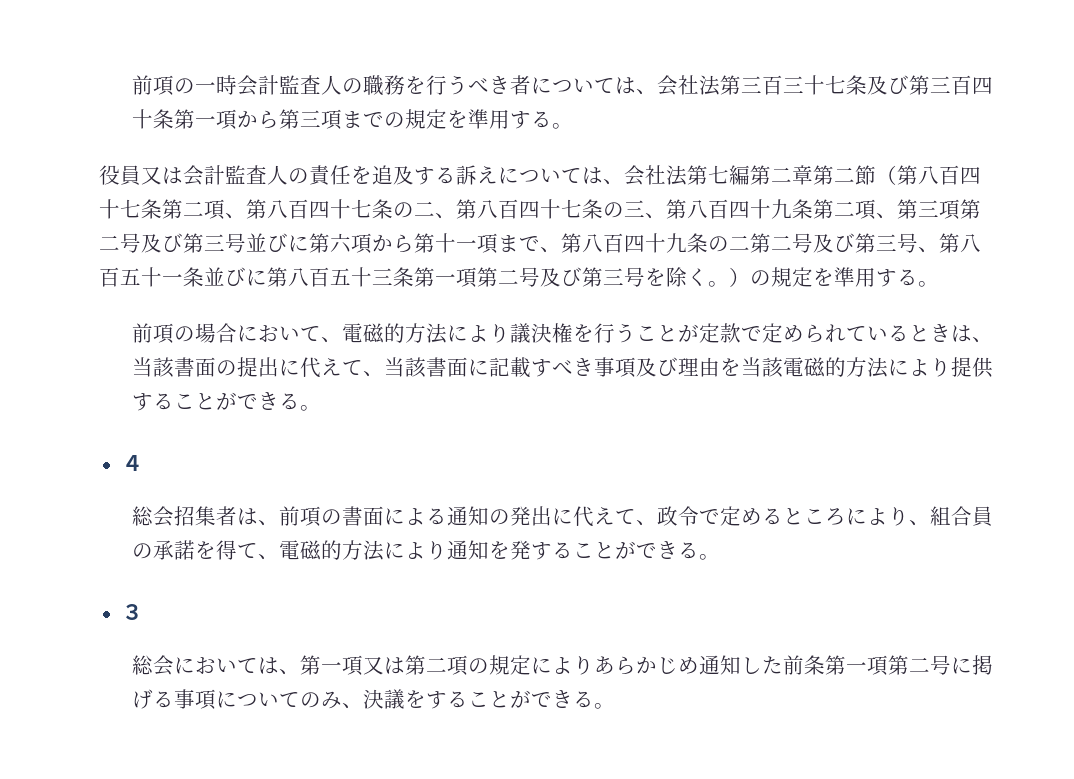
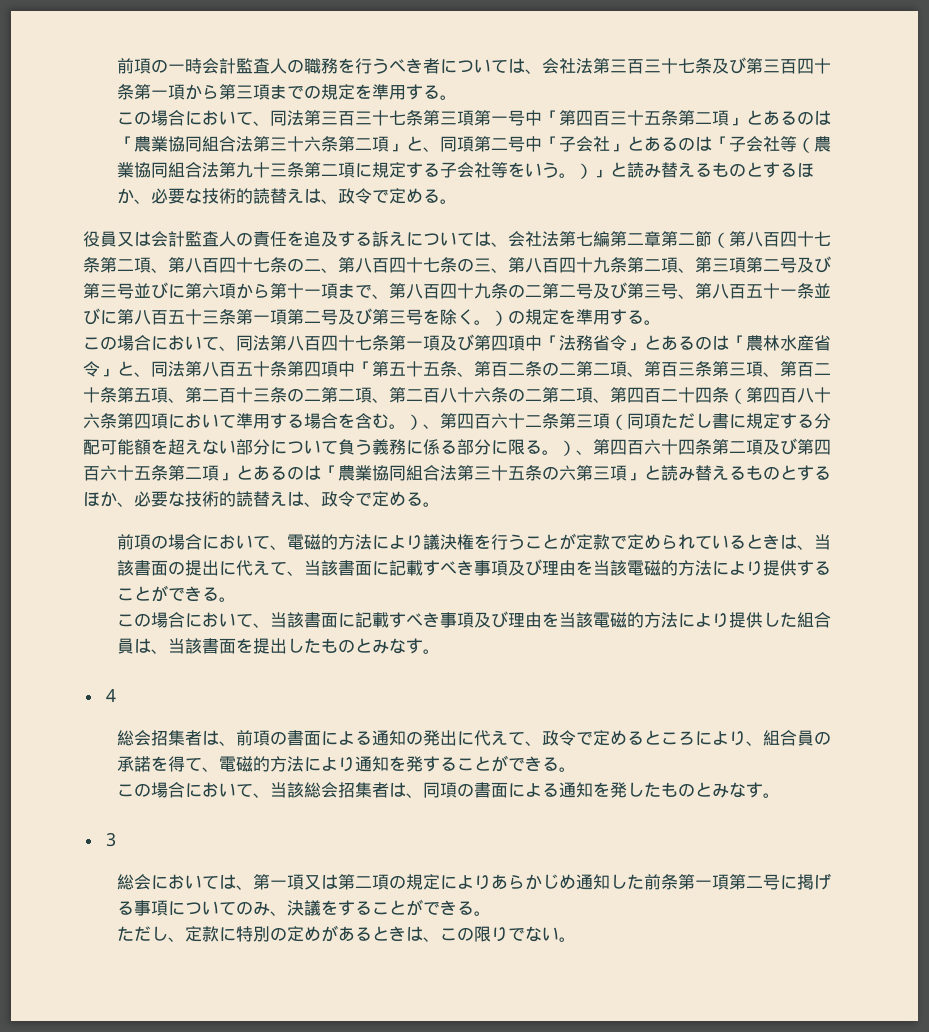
+ この場合において、同法第三百三十七条第三項第一号中「第四百三十五条第二項」とあるのは「農業協同組合法第三十六条第二項」と、同項第二号中「子会社」とあるのは「子会社等（農業協同組合法第九十三条第二項に規定する子会社等をいう。）」と読み替えるものとするほか、必要な技術的読替えは、政令で定める。
+ この場合において、同法第八百四十七条第一項及び第四項中「法務省令」とあるのは「農林水産省令」と、同法第八百五十条第四項中「第五十五条、第百二条の二第二項、第百三条第三項、第百二十条第五項、第二百十三条の二第二項、第二百八十六条の二第二項、第四百二十四条（第四百八十六条第四項において準用する場合を含む。）、第四百六十二条第三項（同項ただし書に規定する分配可能額を超えない部分について負う義務に係る部分に限る。）、第四百六十四条第二項及び第四百六十五条第二項」とあるのは「農業協同組合法第三十五条の六第三項」と読み替えるものとするほか、必要な技術的読替えは、政令で定める。
+ この場合において、当該書面に記載すべき事項及び理由を当該電磁的方法により提供した組合員は、当該書面を提出したものとみなす。
+ この場合において、当該総会招集者は、同項の書面による通知を発したものとみなす。
+ ただし、定款に特別の定めがあるときは、この限りでない。

